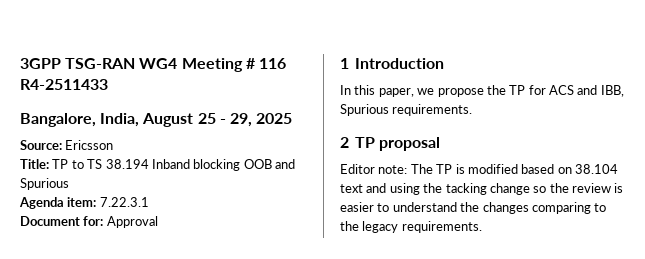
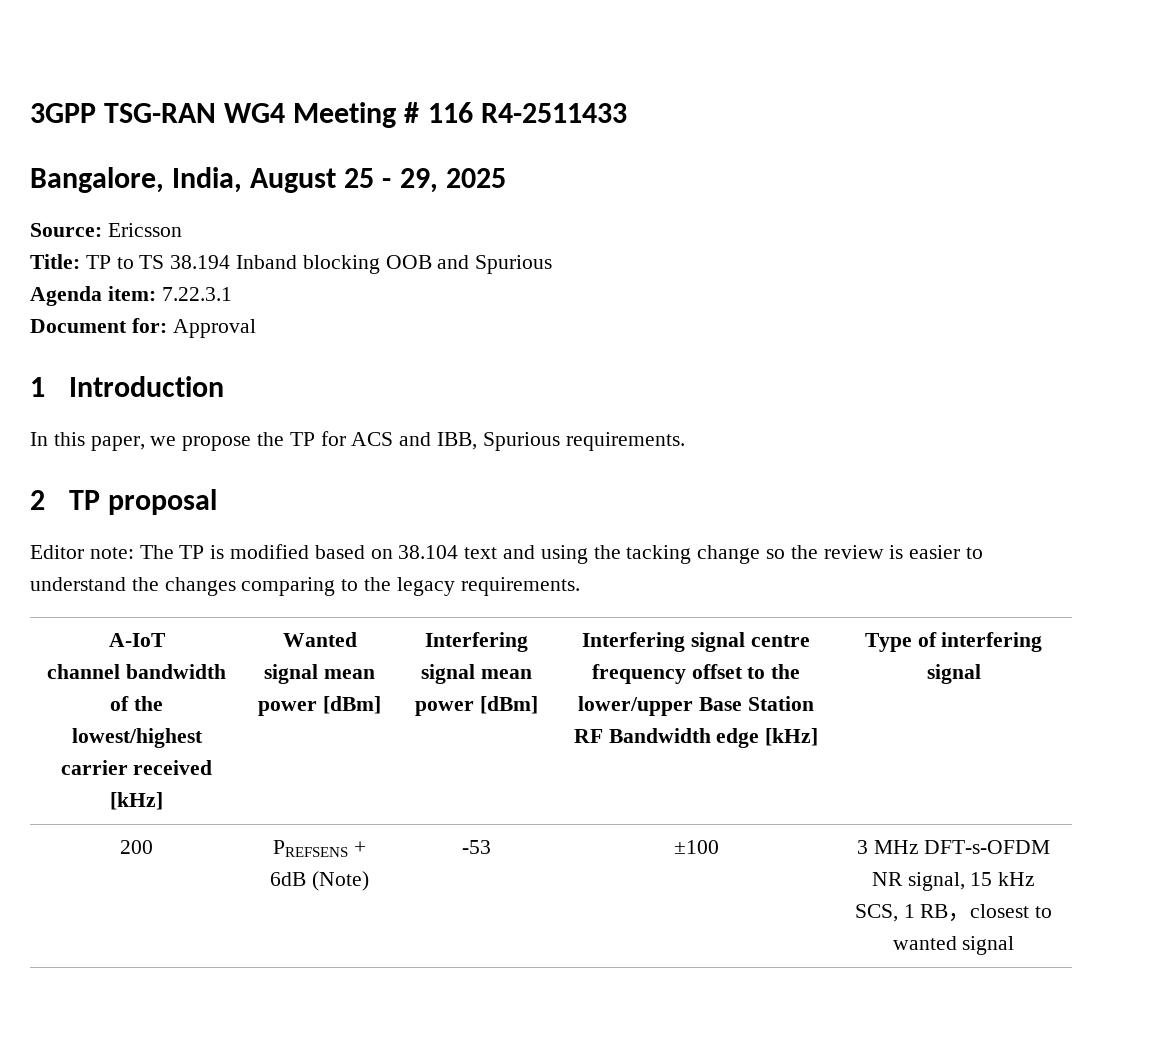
+ A-IoT
+ channel bandwidth of the lowest/highest carrier received [kHz] | Wanted signal mean power [dBm] | Interfering signal mean power [dBm] | Interfering signal centre frequency offset to the lower/upper Base Station RF Bandwidth edge [kHz] | Type of interfering signal
+ 200 | PREFSENS + 6dB (Note) | -53 | ±100 | 3 MHz DFT-s-OFDM NR signal, 15 kHz SCS, 1 RB，closest to wanted signal

